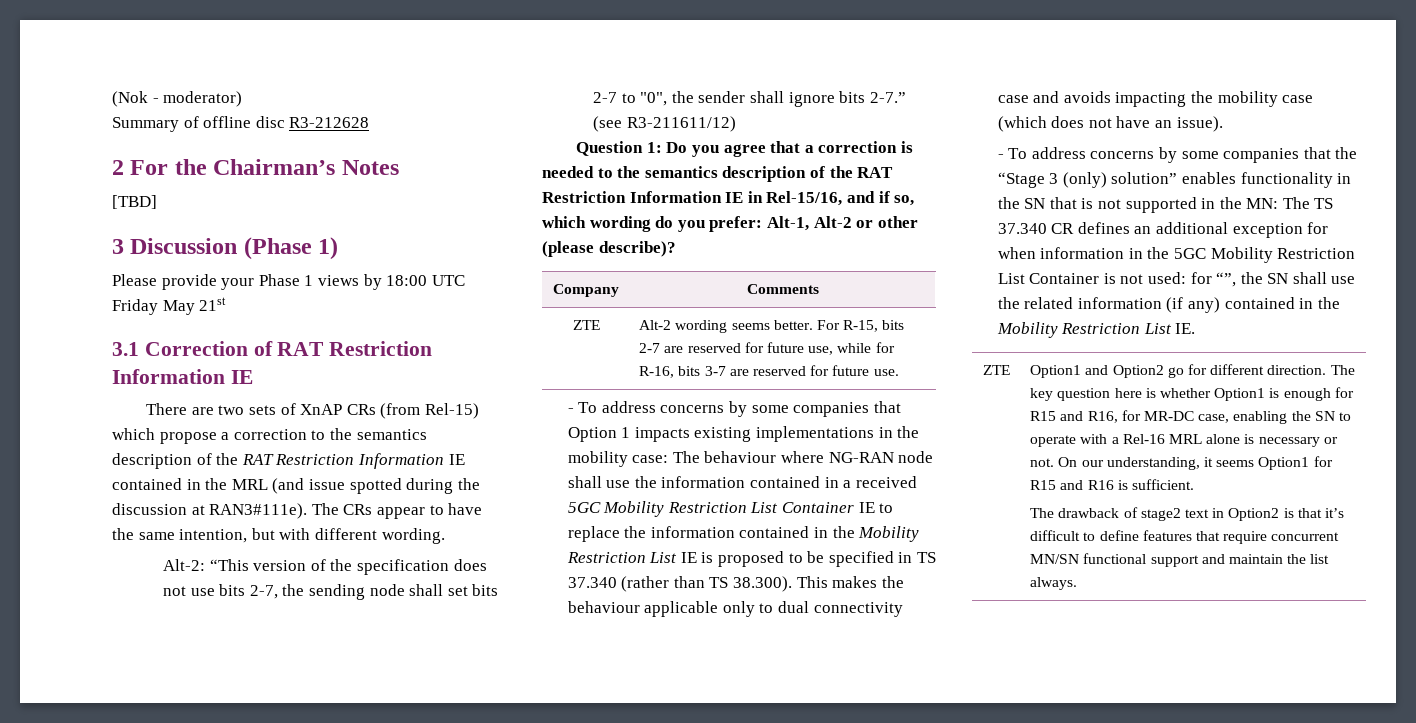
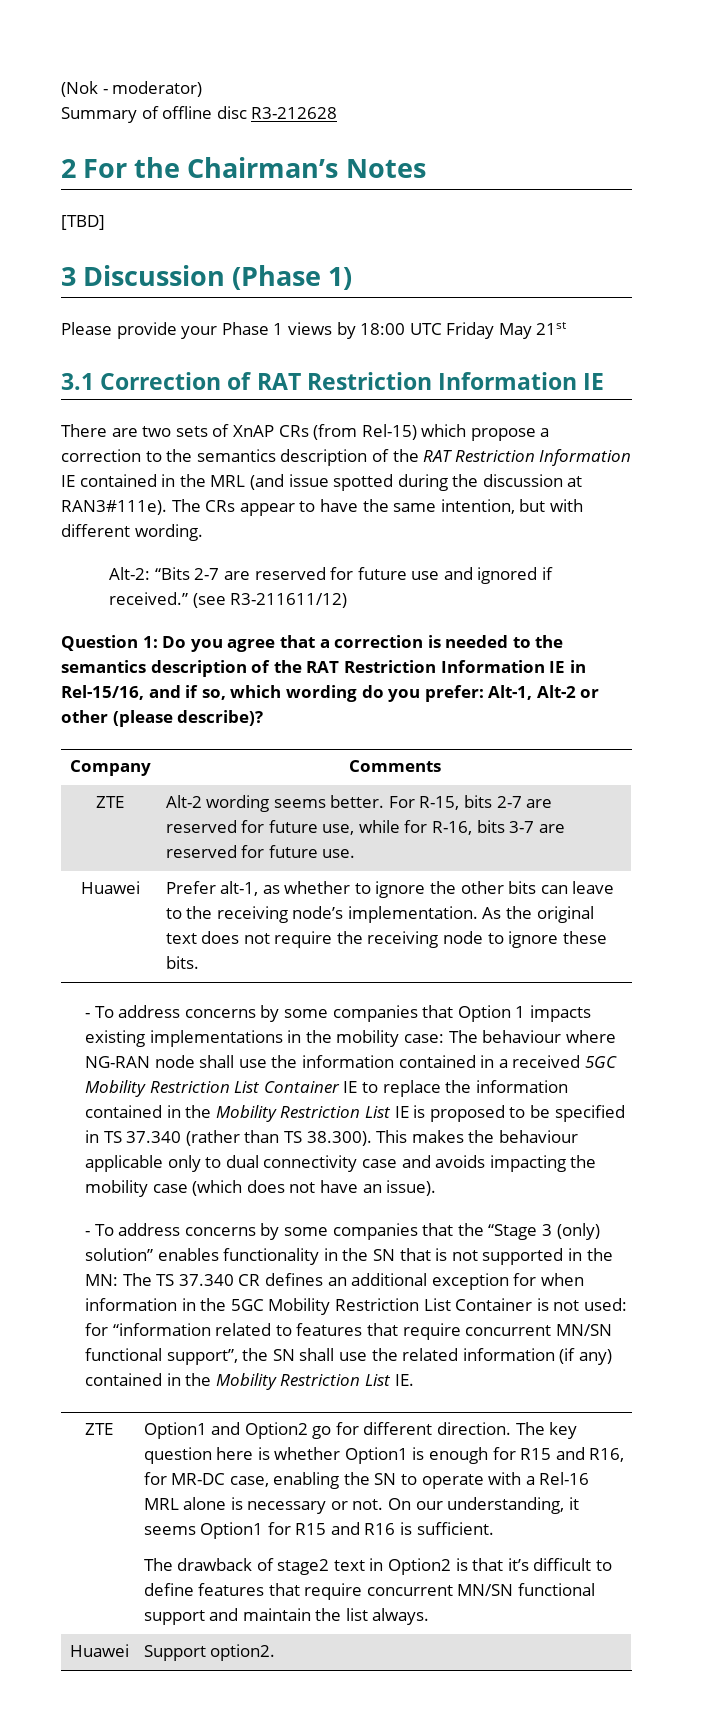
- Alt-2: “This version of the specification does not use bits 2-7, the sending node shall set bits 2-7 to "0", the sender shall ignore bits 2-7.”
+ Alt-2: “Bits 2-7 are reserved for future use and ignored if received.”
+ Huawei | Prefer alt-1, as whether to ignore the other bits can leave to the receiving node’s implementation. As the original text does not require the receiving node to ignore these bits.
- for “”, the SN shall use the related information (if any) contained in the Mobility Restriction List IE.
+ for “information related to features that require concurrent MN/SN functional support”, the SN shall use the related information (if any) contained in the Mobility Restriction List IE.
+ Huawei | Support option2.

